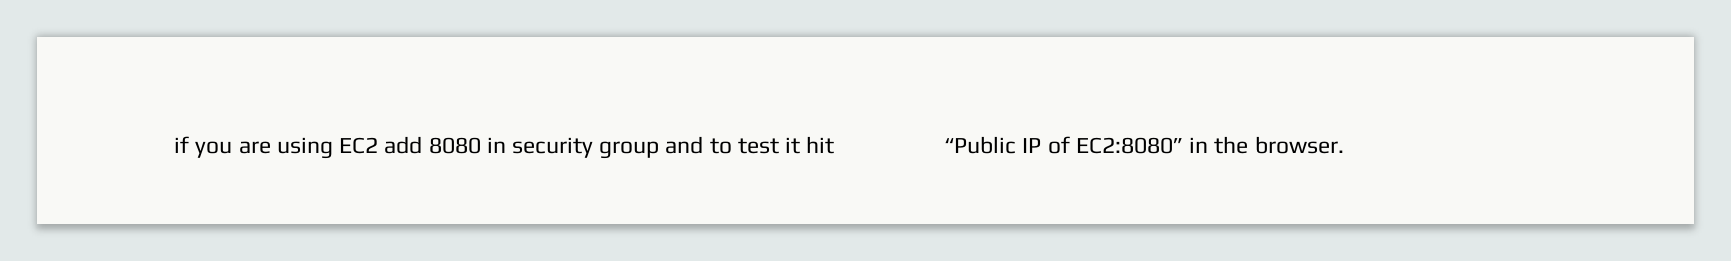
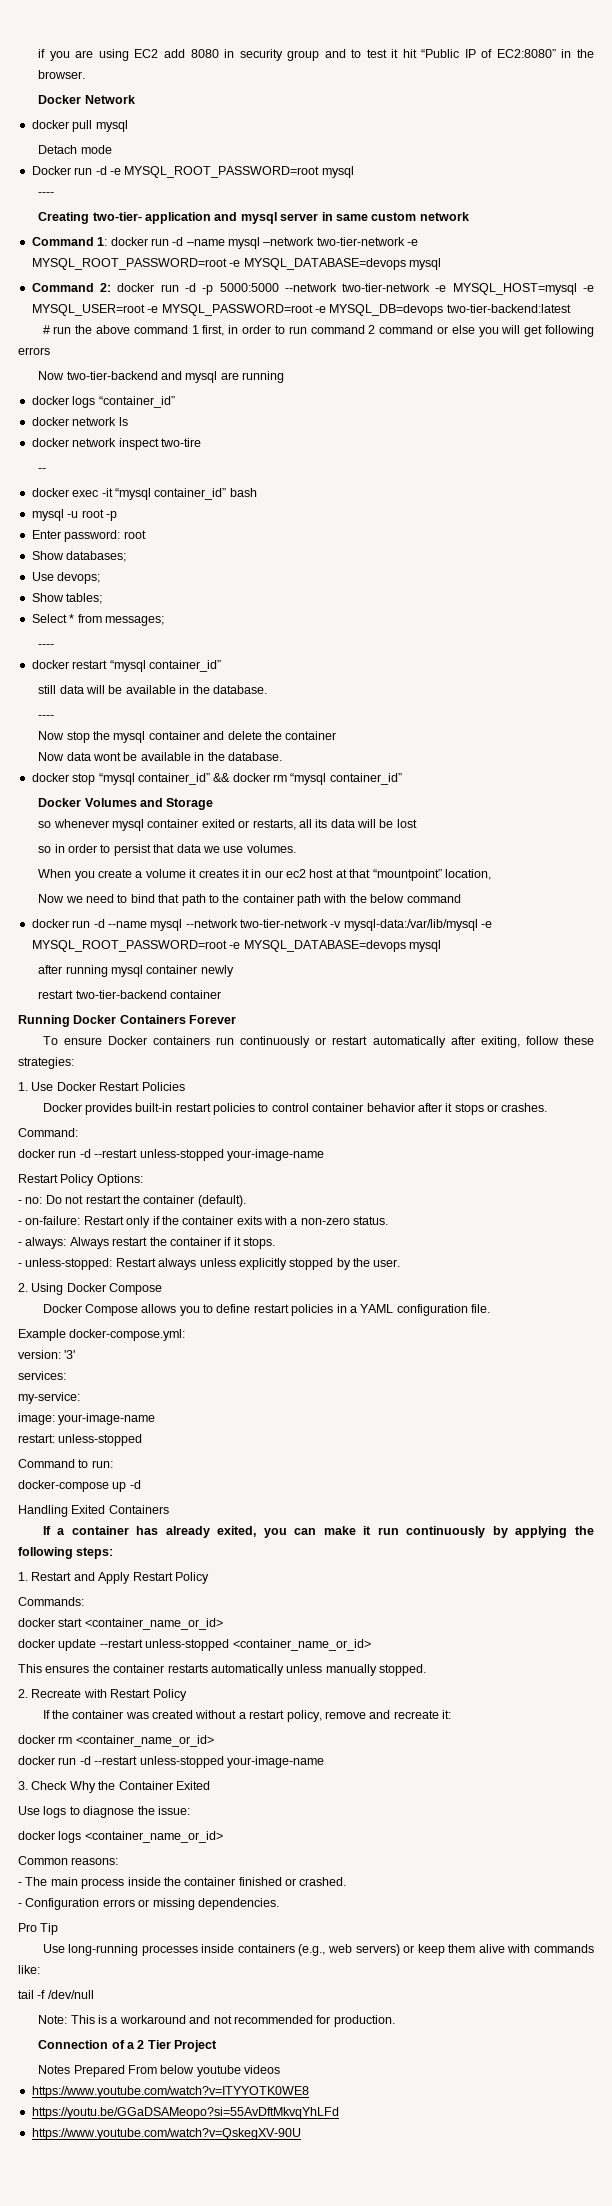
+ Docker Network
+ docker pull mysql
+ Detach mode
+ Docker run -d -e MYSQL_ROOT_PASSWORD=root mysql
+ ----
+ Creating two-tier- application and mysql server in same custom network
+ Command 1: docker run -d –name mysql –network two-tier-network -e MYSQL_ROOT_PASSWORD=root -e MYSQL_DATABASE=devops mysql
+ Command 2: docker run -d -p 5000:5000 --network two-tier-network -e MYSQL_HOST=mysql -e MYSQL_USER=root -e MYSQL_PASSWORD=root -e MYSQL_DB=devops two-tier-backend:latest
+ # run the above command 1 first, in order to run command 2 command or else you will get following errors
+ Now two-tier-backend and mysql are running
+ docker logs “container_id”
+ docker network ls
+ docker network inspect two-tire
+ --
+ docker exec -it “mysql container_id” bash
+ mysql -u root -p
+ Enter password: root
+ Show databases;
+ Use devops;
+ Show tables;
+ Select * from messages;
+ ----
+ docker restart “mysql container_id”
+ still data will be available in the database.
+ ----
+ Now stop the mysql container and delete the container
+ Now data wont be available in the database.
+ docker stop “mysql container_id” && docker rm “mysql container_id”
+ Docker Volumes and Storage
+ so whenever mysql container exited or restarts, all its data will be lost
+ so in order to persist that data we use volumes.
+ When you create a volume it creates it in our ec2 host at that “mountpoint” location,
+ Now we need to bind that path to the container path with the below command
+ docker run -d --name mysql --network two-tier-network -v mysql-data:/var/lib/mysql -e MYSQL_ROOT_PASSWORD=root -e MYSQL_DATABASE=devops mysql
+ after running mysql container newly
+ restart two-tier-backend container
+ Running Docker Containers Forever
+ To ensure Docker containers run continuously or restart automatically after exiting, follow these strategies:
+ 1. Use Docker Restart Policies
+ Docker provides built-in restart policies to control container behavior after it stops or crashes.
+ Command:
+ docker run -d --restart unless-stopped your-image-name
+ Restart Policy Options:
+ - no: Do not restart the container (default).
+ - on-failure: Restart only if the container exits with a non-zero status.
+ - always: Always restart the container if it stops.
+ - unless-stopped: Restart always unless explicitly stopped by the user.
+ 2. Using Docker Compose
+ Docker Compose allows you to define restart policies in a YAML configuration file.
+ Example docker-compose.yml:
+ version: '3'
+ services:
+ my-service:
+ image: your-image-name
+ restart: unless-stopped
+ Command to run:
+ docker-compose up -d
+ Handling Exited Containers
+ If a container has already exited, you can make it run continuously by applying the following steps:
+ 1. Restart and Apply Restart Policy
+ Commands:
+ docker start <container_name_or_id>
+ docker update --restart unless-stopped <container_name_or_id>
+ This ensures the container restarts automatically unless manually stopped.
+ 2. Recreate with Restart Policy
+ If the container was created without a restart policy, remove and recreate it:
+ docker rm <container_name_or_id>
+ docker run -d --restart unless-stopped your-image-name
+ 3. Check Why the Container Exited
+ Use logs to diagnose the issue:
+ docker logs <container_name_or_id>
+ Common reasons:
+ - The main process inside the container finished or crashed.
+ - Configuration errors or missing dependencies.
+ Pro Tip
+ Use long-running processes inside containers (e.g., web servers) or keep them alive with commands like:
+ tail -f /dev/null
+ Note: This is a workaround and not recommended for production.
+ Connection of a 2 Tier Project
+ Notes Prepared From below youtube videos
+ https://www.youtube.com/watch?v=ITYYOTK0WE8
+ https://youtu.be/GGaDSAMeopo?si=55AvDftMkvqYhLFd
+ https://www.youtube.com/watch?v=QskegXV-90U

